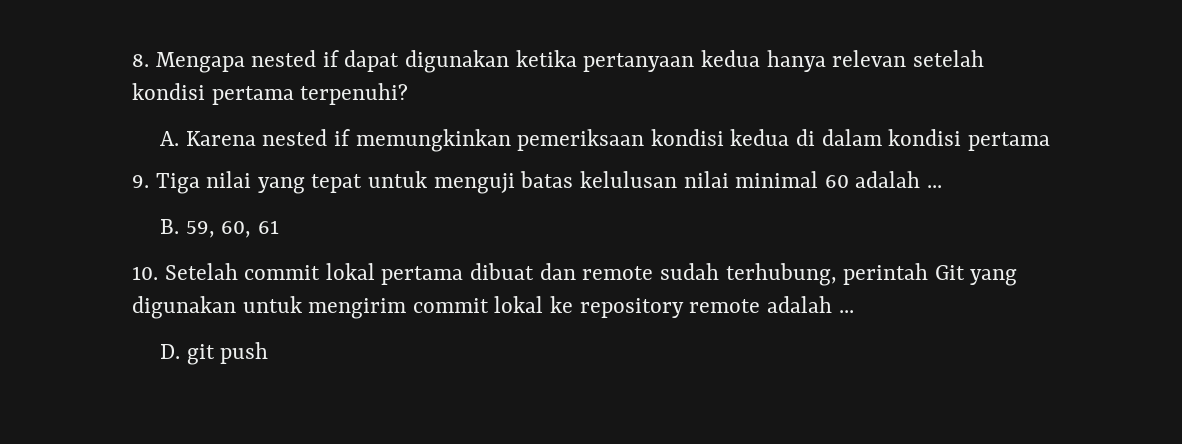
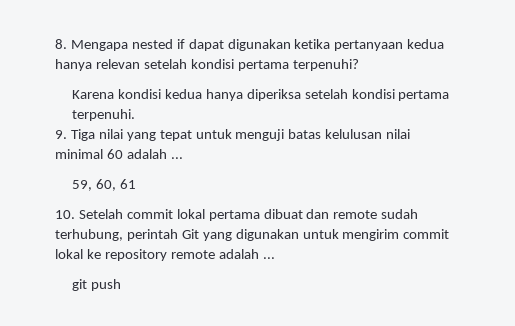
- A. Karena nested if memungkinkan pemeriksaan kondisi kedua di dalam kondisi pertama
+ Karena kondisi kedua hanya diperiksa setelah kondisi pertama terpenuhi.
- B. 59, 60, 61
+ 59, 60, 61
- D. git push
+ git push

